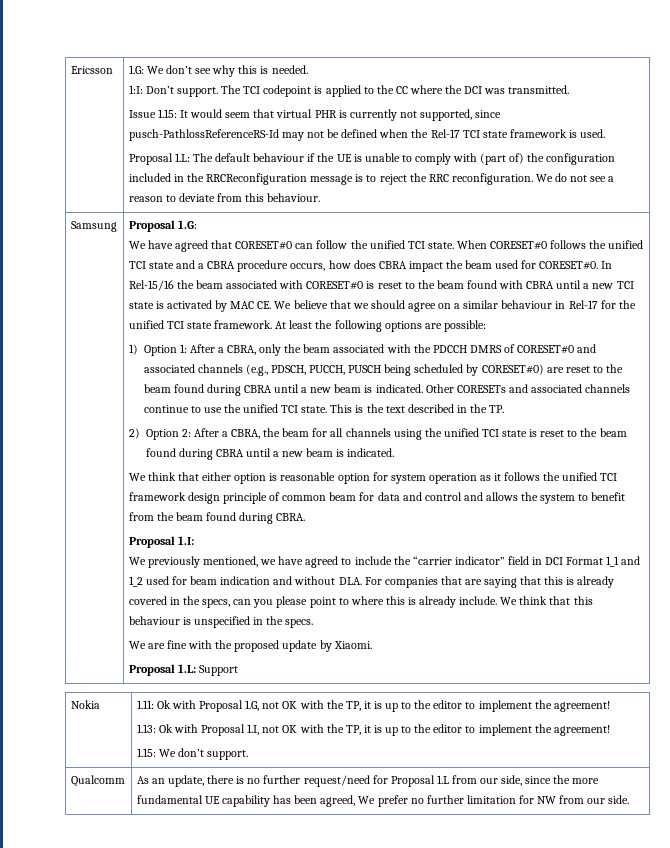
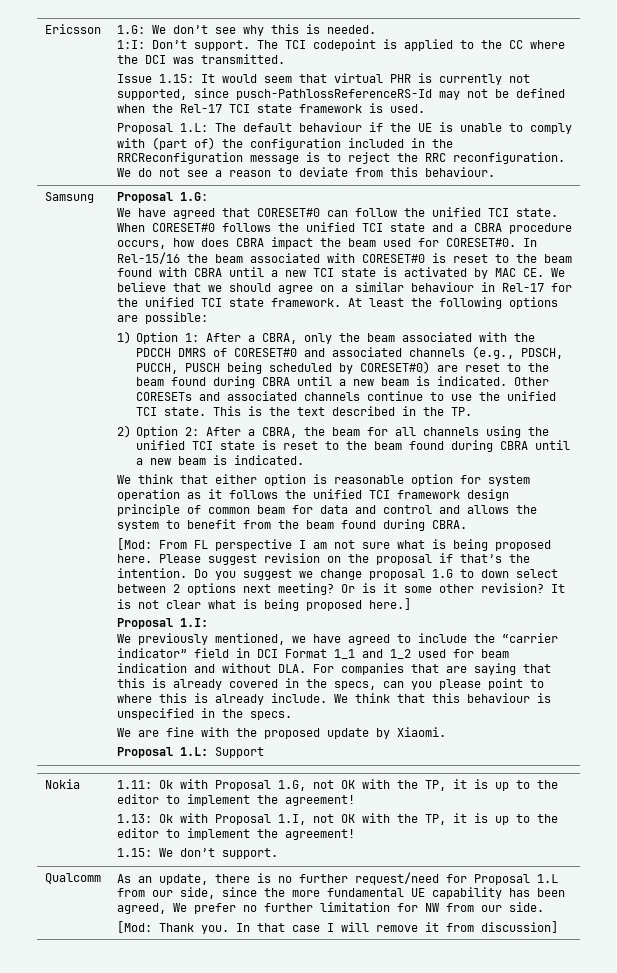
+ [Mod: From FL perspective I am not sure what is being proposed here. Please suggest revision on the proposal if that’s the intention. Do you suggest we change proposal 1.G to down select between 2 options next meeting? Or is it some other revision? It is not clear what is being proposed here.]
+ [Mod: Thank you. In that case I will remove it from discussion]

